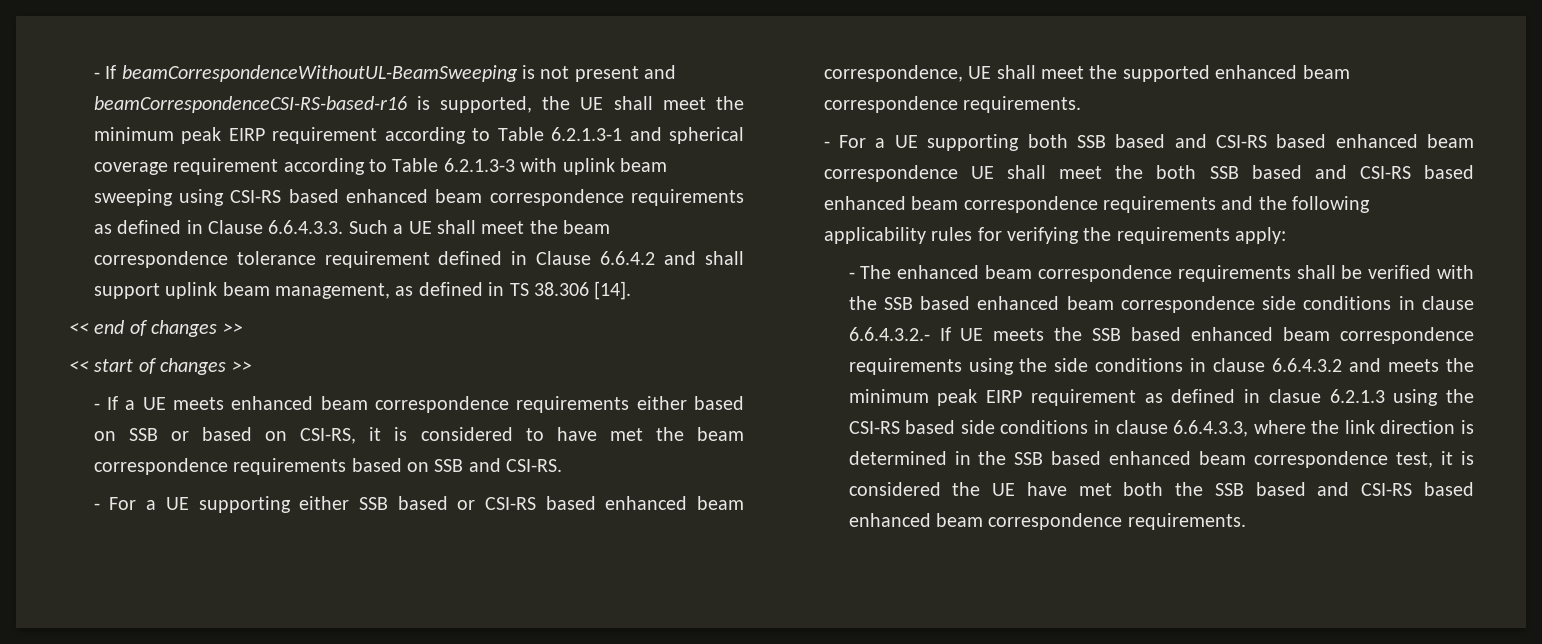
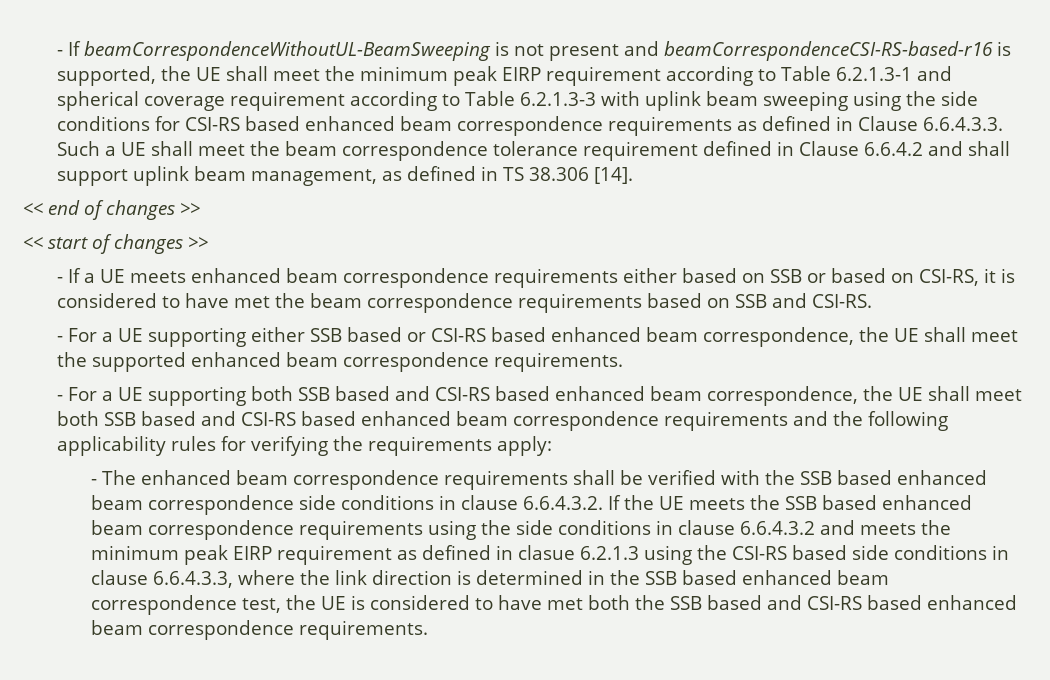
- - If beamCorrespondenceWithoutUL-BeamSweeping is not present and beamCorrespondenceCSI-RS-based-r16 is supported, the UE shall meet the minimum peak EIRP requirement according to Table 6.2.1.3-1 and spherical coverage requirement according to Table 6.2.1.3-3 with uplink beam sweeping using CSI-RS based enhanced beam correspondence requirements as defined in Clause 6.6.4.3.3. Such a UE shall meet the beam correspondence tolerance requirement defined in Clause 6.6.4.2 and shall support uplink beam management, as defined in TS 38.306 [14].
+ - If beamCorrespondenceWithoutUL-BeamSweeping is not present and beamCorrespondenceCSI-RS-based-r16 is supported, the UE shall meet the minimum peak EIRP requirement according to Table 6.2.1.3-1 and spherical coverage requirement according to Table 6.2.1.3-3 with uplink beam sweeping using the side conditions for CSI-RS based enhanced beam correspondence requirements as defined in Clause 6.6.4.3.3. Such a UE shall meet the beam correspondence tolerance requirement defined in Clause 6.6.4.2 and shall support uplink beam management, as defined in TS 38.306 [14].
- - For a UE supporting either SSB based or CSI-RS based enhanced beam correspondence, UE shall meet the supported enhanced beam correspondence requirements.
+ - For a UE supporting either SSB based or CSI-RS based enhanced beam correspondence, the UE shall meet the supported enhanced beam correspondence requirements.
- - For a UE supporting both SSB based and CSI-RS based enhanced beam correspondence UE shall meet the both SSB based and CSI-RS based enhanced beam correspondence requirements and the following applicability rules for verifying the requirements apply:
+ - For a UE supporting both SSB based and CSI-RS based enhanced beam correspondence, the UE shall meet both SSB based and CSI-RS based enhanced beam correspondence requirements and the following applicability rules for verifying the requirements apply:
- - The enhanced beam correspondence requirements shall be verified with the SSB based enhanced beam correspondence side conditions in clause 6.6.4.3.2.- If UE meets the SSB based enhanced beam correspondence requirements using the side conditions in clause 6.6.4.3.2 and meets the minimum peak EIRP requirement as defined in clasue 6.2.1.3 using the CSI-RS based side conditions in clause 6.6.4.3.3, where the link direction is determined in the SSB based enhanced beam correspondence test, it is considered the UE have met both the SSB based and CSI-RS based enhanced beam correspondence requirements.
+ - The enhanced beam correspondence requirements shall be verified with the SSB based enhanced beam correspondence side conditions in clause 6.6.4.3.2. If the UE meets the SSB based enhanced beam correspondence requirements using the side conditions in clause 6.6.4.3.2 and meets the minimum peak EIRP requirement as defined in clasue 6.2.1.3 using the CSI-RS based side conditions in clause 6.6.4.3.3, where the link direction is determined in the SSB based enhanced beam correspondence test, the UE is considered to have met both the SSB based and CSI-RS based enhanced beam correspondence requirements.

